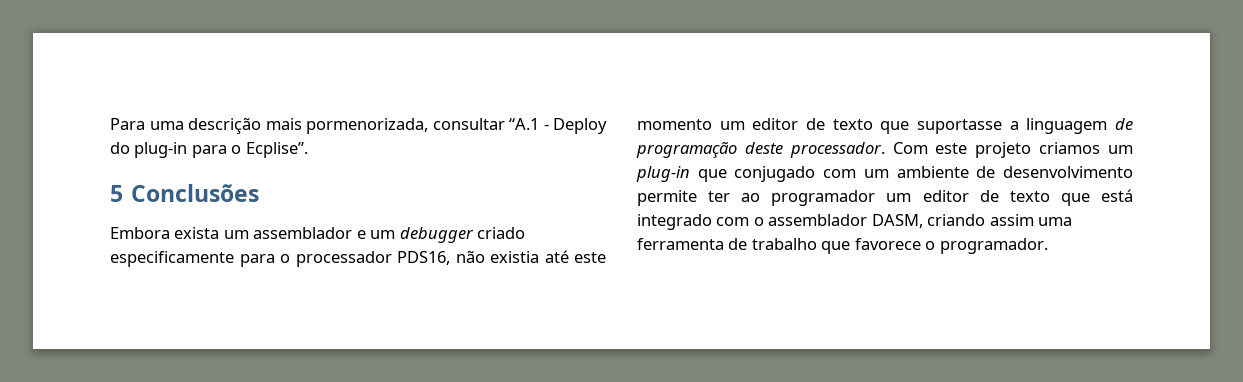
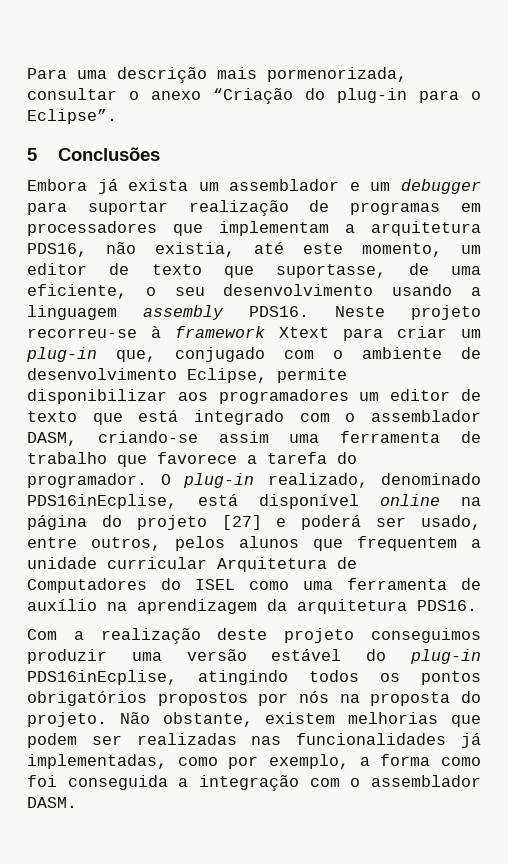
- Para uma descrição mais pormenorizada, consultar “A.1 - Deploy do plug-in para o Ecplise”.
+ Para uma descrição mais pormenorizada, consultar o anexo “Criação do plug-in para o Eclipse”.
- Embora exista um assemblador e um debugger criado especificamente para o processador PDS16, não existia até este momento um editor de texto que suportasse a linguagem de programação deste processador. Com este projeto criamos um plug-in que conjugado com um ambiente de desenvolvimento permite ter ao programador um editor de texto que está integrado com o assemblador DASM, criando assim uma ferramenta de trabalho que favorece o programador.
+ Embora já exista um assemblador e um debugger para suportar realização de programas em processadores que implementam a arquitetura PDS16, não existia, até este momento, um editor de texto que suportasse, de uma eficiente, o seu desenvolvimento usando a linguagem assembly PDS16. Neste projeto recorreu-se à framework Xtext para criar um plug-in que, conjugado com o ambiente de desenvolvimento Eclipse, permite disponibilizar aos programadores um editor de texto que está integrado com o assemblador DASM, criando-se assim uma ferramenta de trabalho que favorece a tarefa do programador. O plug-in realizado, denominado PDS16inEcplise, está disponível online na página do projeto [27] e poderá ser usado, entre outros, pelos alunos que frequentem a unidade curricular Arquitetura de Computadores do ISEL como uma ferramenta de auxílio na aprendizagem da arquitetura PDS16.
+ Com a realização deste projeto conseguimos produzir uma versão estável do plug-in PDS16inEcplise, atingindo todos os pontos obrigatórios propostos por nós na proposta do projeto. Não obstante, existem melhorias que podem ser realizadas nas funcionalidades já implementadas, como por exemplo, a forma como foi conseguida a integração com o assemblador DASM.

